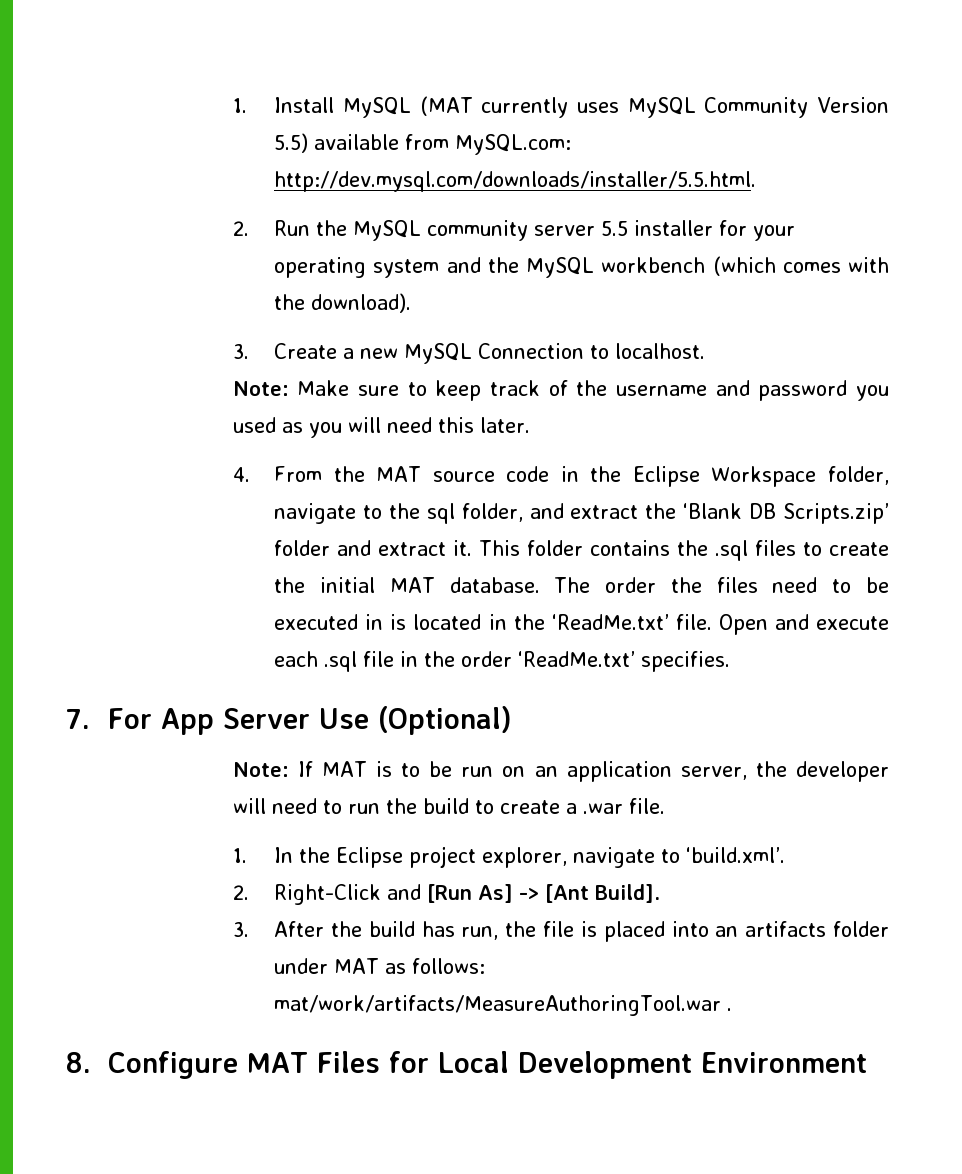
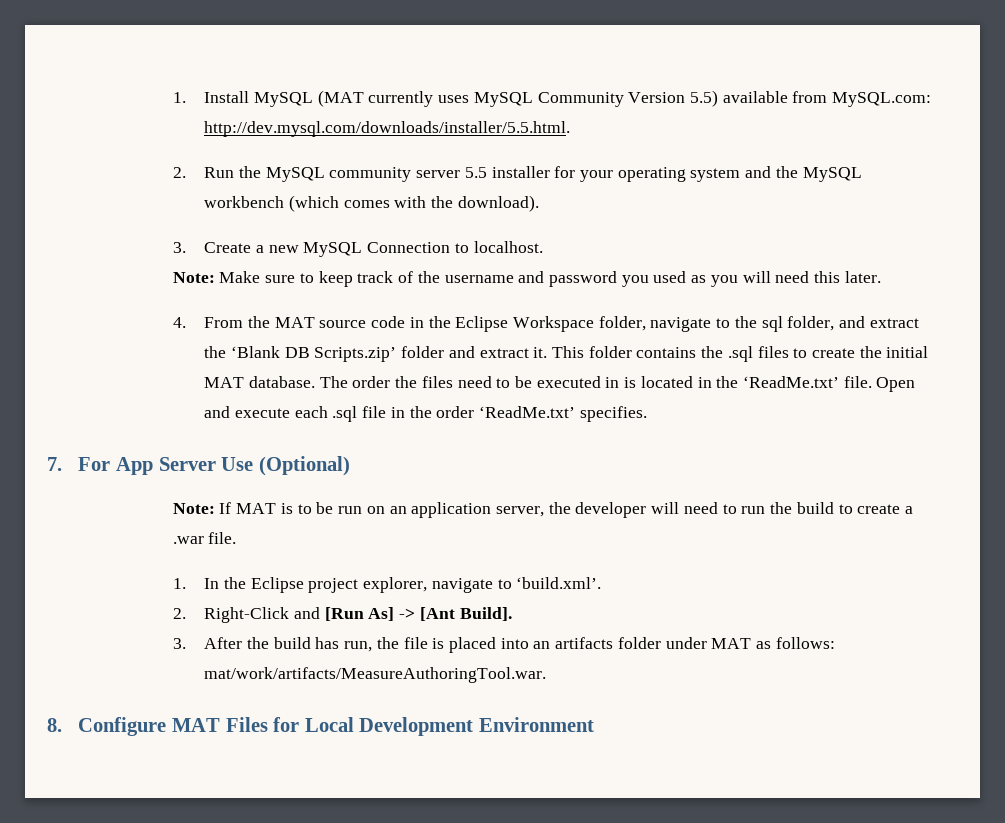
- 3. After the build has run, the file is placed into an artifacts folder under MAT as follows: mat/work/artifacts/MeasureAuthoringTool.war .
+ 3. After the build has run, the file is placed into an artifacts folder under MAT as follows: mat/work/artifacts/MeasureAuthoringTool.war.

